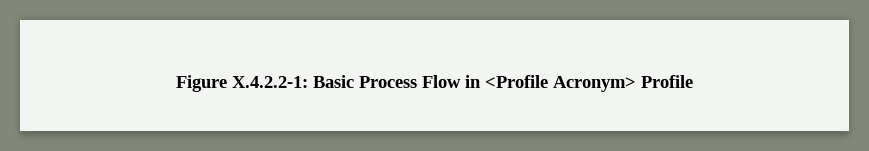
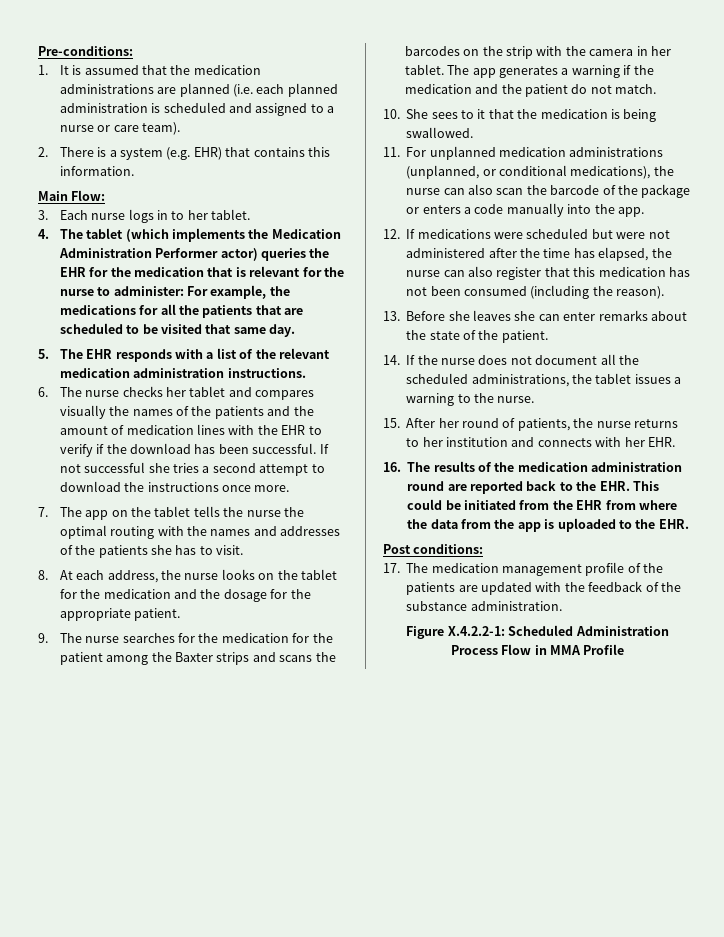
- Figure X.4.2.2-1: Basic Process Flow in <Profile Acronym> Profile
+ Pre-conditions:
+ 1. It is assumed that the medication administrations are planned (i.e. each planned administration is scheduled and assigned to a nurse or care team).
+ 2. There is a system (e.g. EHR) that contains this information.
+ Main Flow:
+ 3. Each nurse logs in to her tablet.
+ 4. The tablet (which implements the Medication Administration Performer actor) queries the EHR for the medication that is relevant for the nurse to administer: For example, the medications for all the patients that are scheduled to be visited that same day.
+ 5. The EHR responds with a list of the relevant medication administration instructions.
+ 6. The nurse checks her tablet and compares visually the names of the patients and the amount of medication lines with the EHR to verify if the download has been successful. If not successful she tries a second attempt to download the instructions once more.
+ 7. The app on the tablet tells the nurse the optimal routing with the names and addresses of the patients she has to visit.
+ 8. At each address, the nurse looks on the tablet for the medication and the dosage for the appropriate patient.
+ 9. The nurse searches for the medication for the patient among the Baxter strips and scans the barcodes on the strip with the camera in her tablet. The app generates a warning if the medication and the patient do not match.
+ 10. She sees to it that the medication is being swallowed.
+ 11. For unplanned medication administrations (unplanned, or conditional medications), the nurse can also scan the barcode of the package or enters a code manually into the app.
+ 12. If medications were scheduled but were not administered after the time has elapsed, the nurse can also register that this medication has not been consumed (including the reason).
+ 13. Before she leaves she can enter remarks about the state of the patient.
+ 14. If the nurse does not document all the scheduled administrations, the tablet issues a warning to the nurse.
+ 15. After her round of patients, the nurse returns to her institution and connects with her EHR.
+ 16. The results of the medication administration round are reported back to the EHR. This could be initiated from the EHR from where the data from the app is uploaded to the EHR.
+ Post conditions:
+ 17. The medication management profile of the patients are updated with the feedback of the substance administration.
+ Figure X.4.2.2-1: Scheduled Administration Process Flow in MMA Profile

